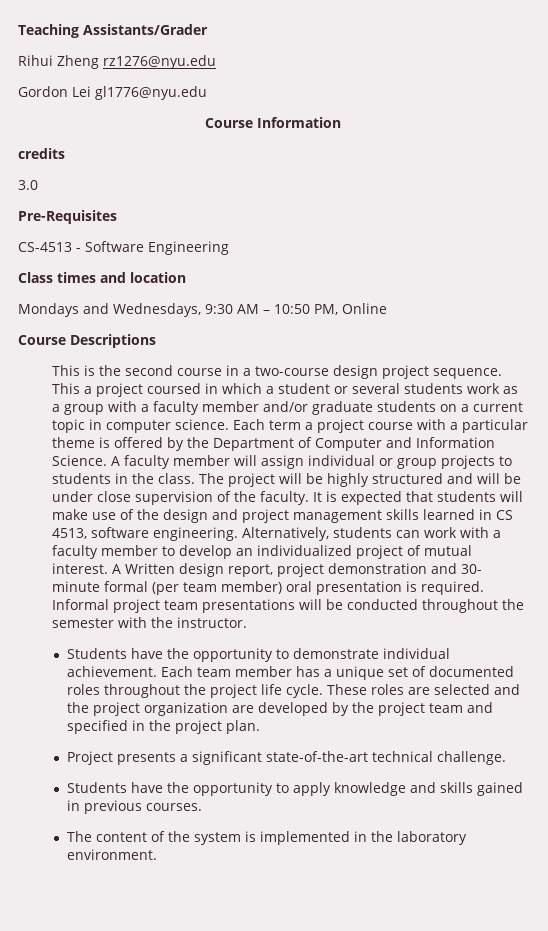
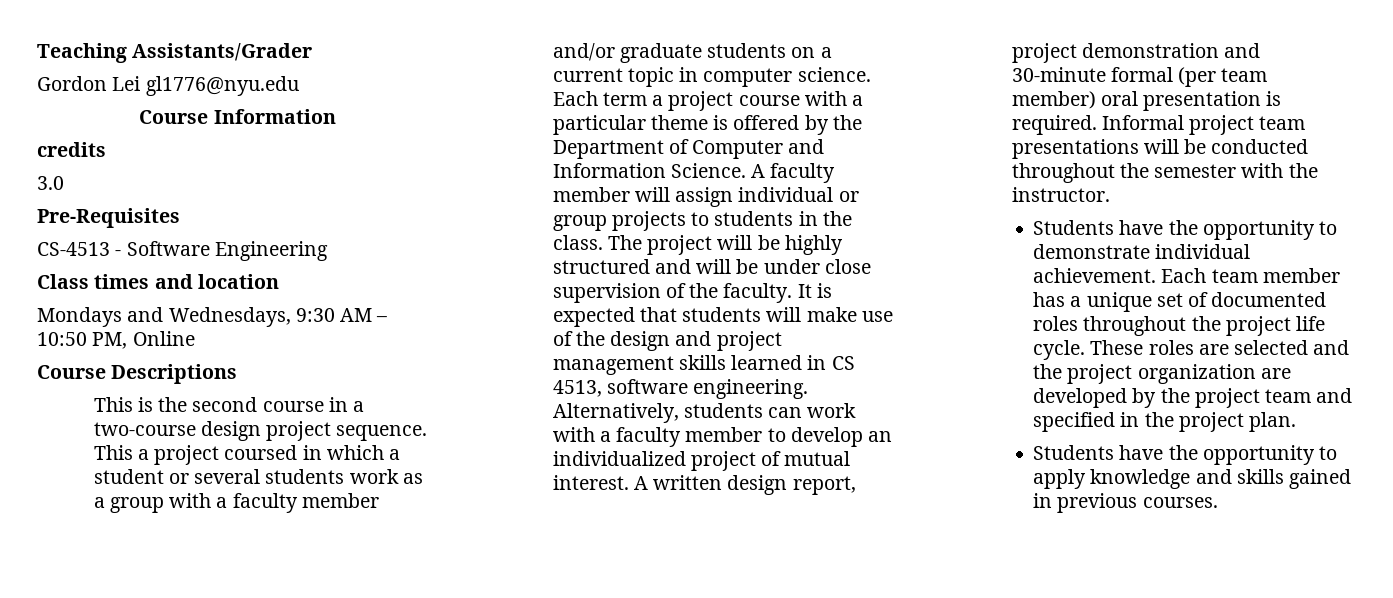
- Rihui Zheng rz1276@nyu.edu
- A Written design report, project demonstration and 30- minute formal (per team member) oral presentation is required.
+ A written design report, project demonstration and 30-minute formal (per team member) oral presentation is required.
- Project presents a significant state-of-the-art technical challenge.
- The content of the system is implemented in the laboratory environment.

